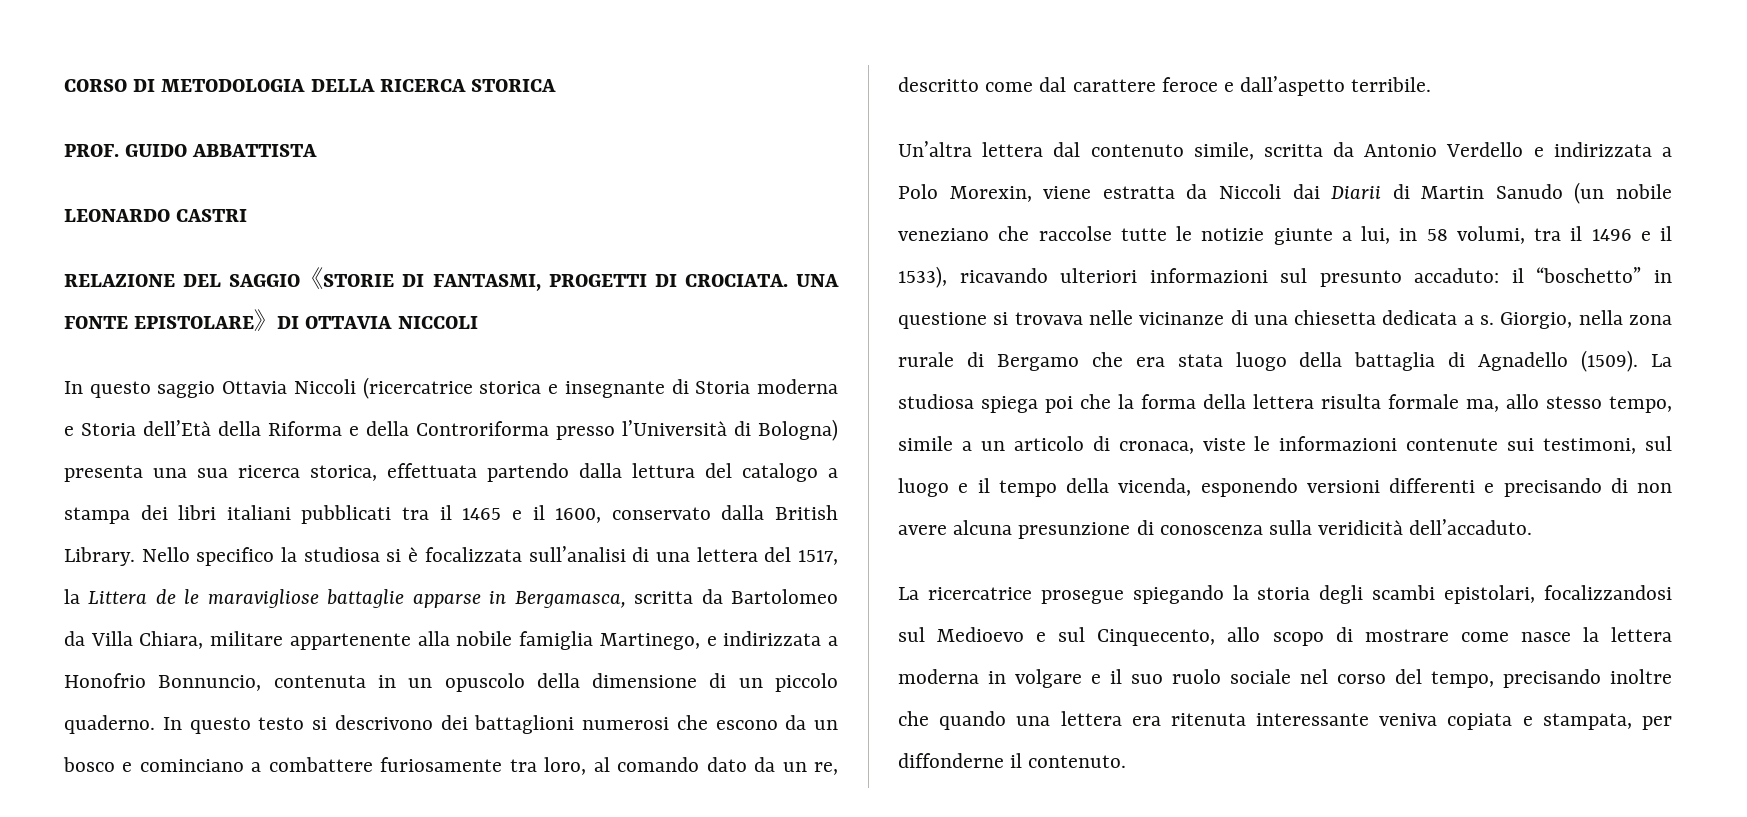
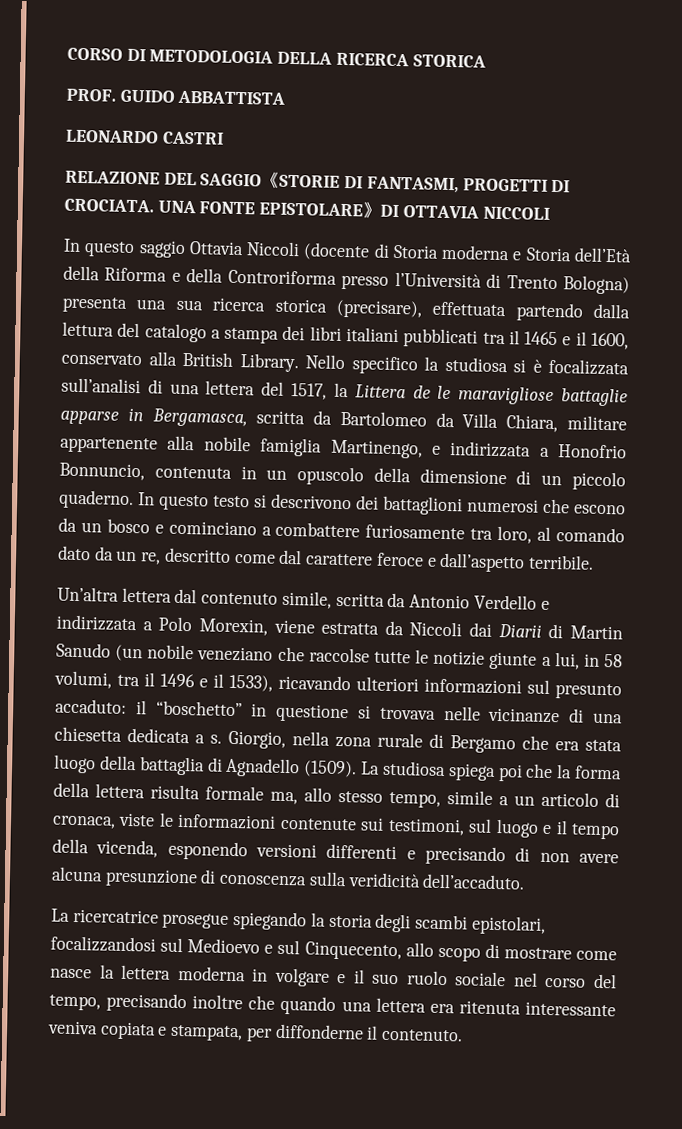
- In questo saggio Ottavia Niccoli (ricercatrice storica e insegnante di Storia moderna e Storia dell’Età della Riforma e della Controriforma presso l’Università di Bologna) presenta una sua ricerca storica, effettuata partendo dalla lettura del catalogo a stampa dei libri italiani pubblicati tra il 1465 e il 1600, conservato dalla British Library.
+ In questo saggio Ottavia Niccoli (docente di Storia moderna e Storia dell’Età della Riforma e della Controriforma presso l’Università di Trento Bologna) presenta una sua ricerca storica (precisare), effettuata partendo dalla lettura del catalogo a stampa dei libri italiani pubblicati tra il 1465 e il 1600, conservato alla British Library.
- Nello specifico la studiosa si è focalizzata sull’analisi di una lettera del 1517, la Littera de le maravigliose battaglie apparse in Bergamasca, scritta da Bartolomeo da Villa Chiara, militare appartenente alla nobile famiglia Martinego, e indirizzata a Honofrio Bonnuncio, contenuta in un opuscolo della dimensione di un piccolo quaderno.
+ Nello specifico la studiosa si è focalizzata sull’analisi di una lettera del 1517, la Littera de le maravigliose battaglie apparse in Bergamasca, scritta da Bartolomeo da Villa Chiara, militare appartenente alla nobile famiglia Martinengo, e indirizzata a Honofrio Bonnuncio, contenuta in un opuscolo della dimensione di un piccolo quaderno.

